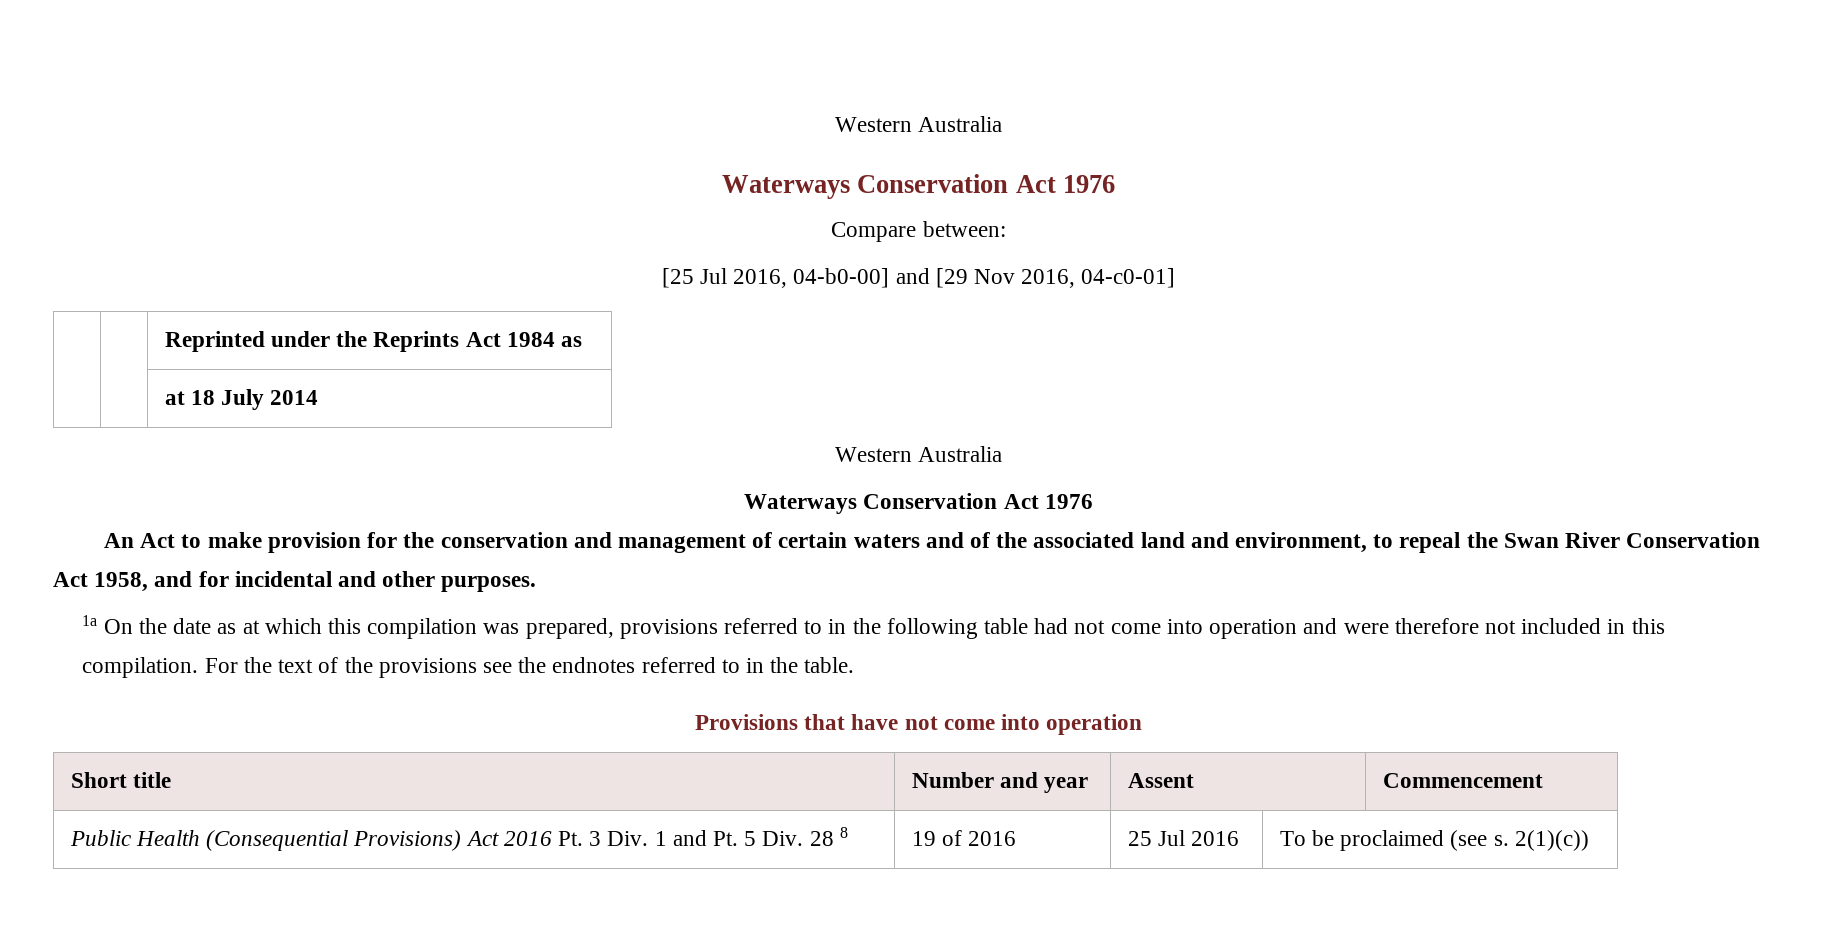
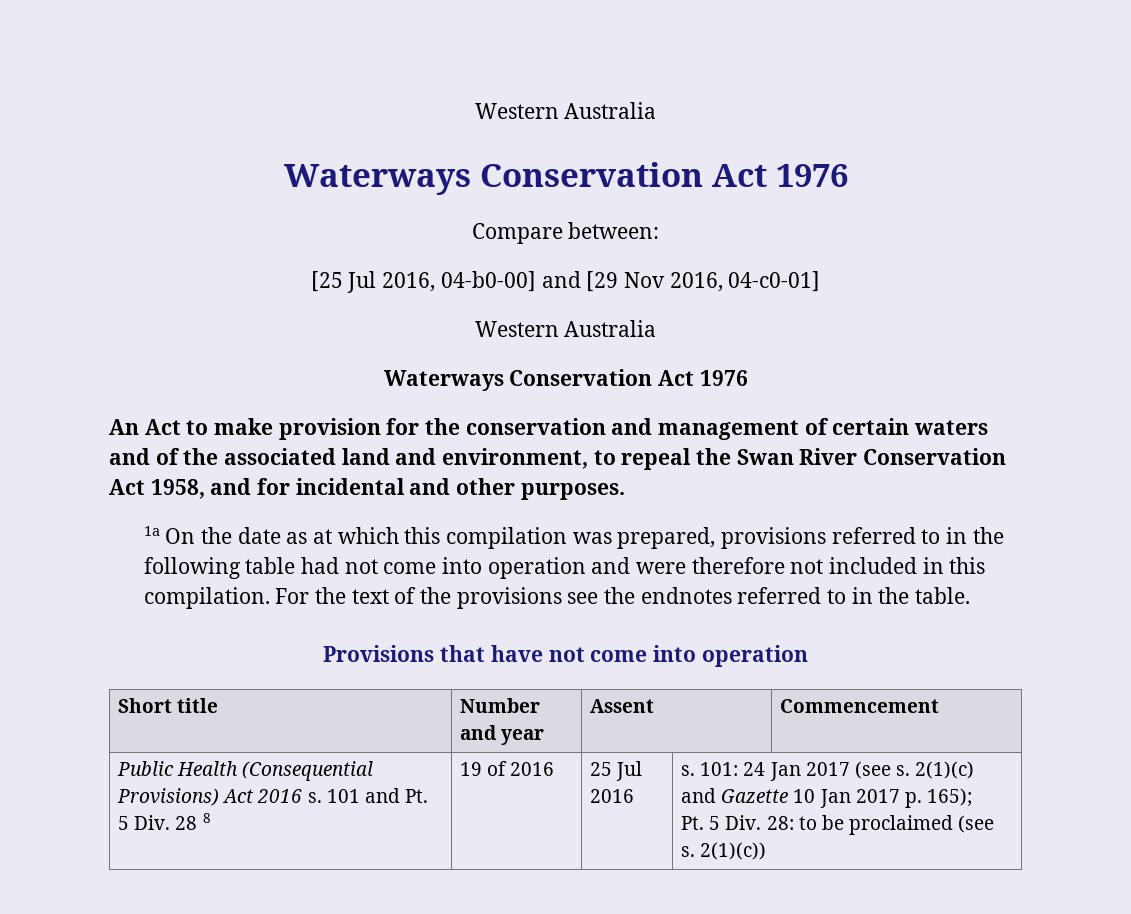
- | | Reprinted under the Reprints Act 1984 as
- | | at 18 July 2014
- Public Health (Consequential Provisions) Act 2016 Pt. 3 Div. 1 and Pt. 5 Div. 28 8
+ Public Health (Consequential Provisions) Act 2016 s. 101 and Pt. 5 Div. 28 8
- To be proclaimed (see s.
+ s. 101: 24 Jan 2017 (see s. 2(1)(c) and Gazette 10 Jan 2017 p. 165);
+ Pt. 5 Div. 28: to be proclaimed (see s.

